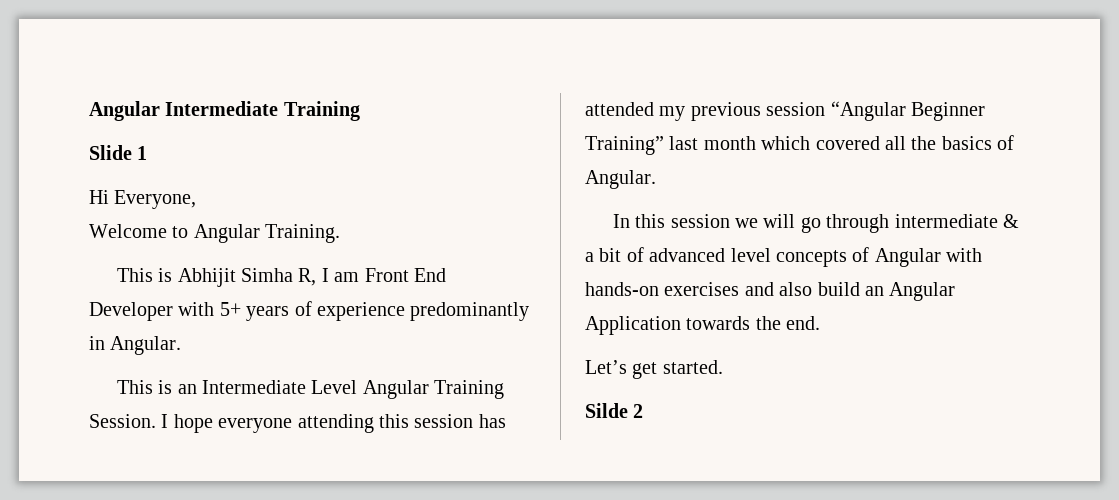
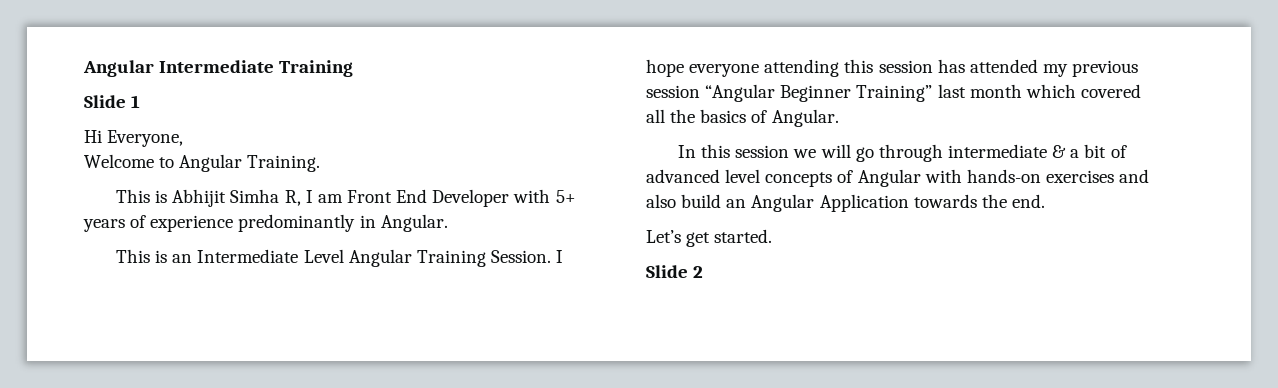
- Silde 2
+ Slide 2

